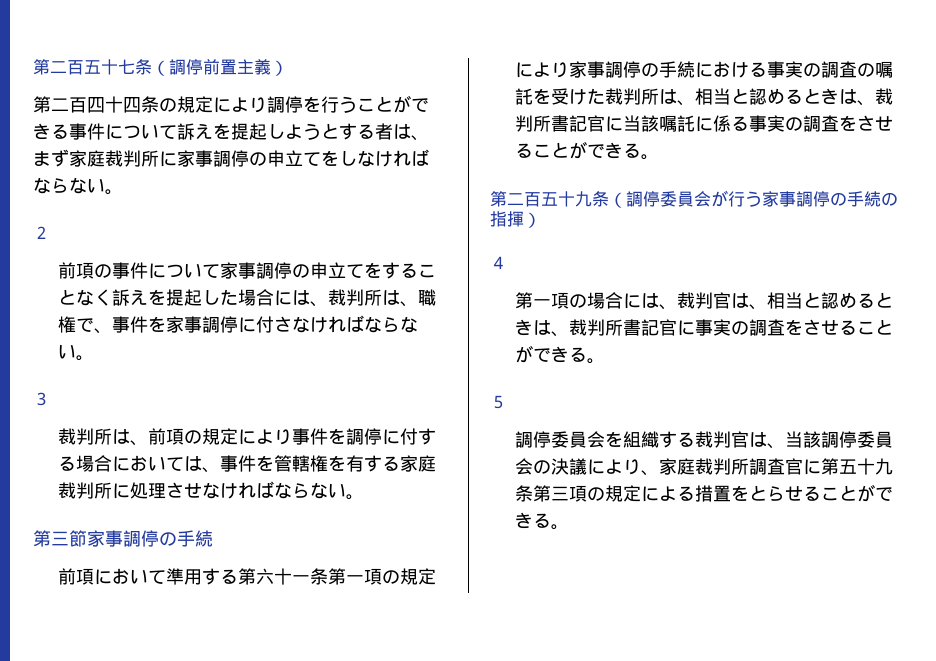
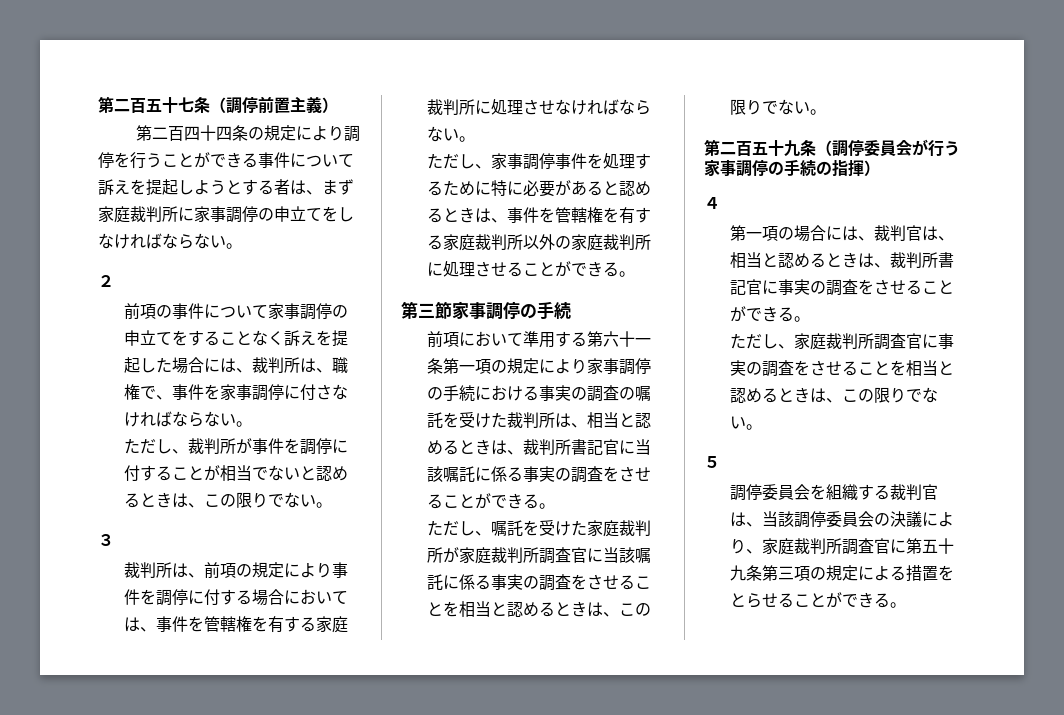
+ ただし、裁判所が事件を調停に付することが相当でないと認めるときは、この限りでない。
+ ただし、家事調停事件を処理するために特に必要があると認めるときは、事件を管轄権を有する家庭裁判所以外の家庭裁判所に処理させることができる。
+ ただし、嘱託を受けた家庭裁判所が家庭裁判所調査官に当該嘱託に係る事実の調査をさせることを相当と認めるときは、この限りでない。
+ ただし、家庭裁判所調査官に事実の調査をさせることを相当と認めるときは、この限りでない。

